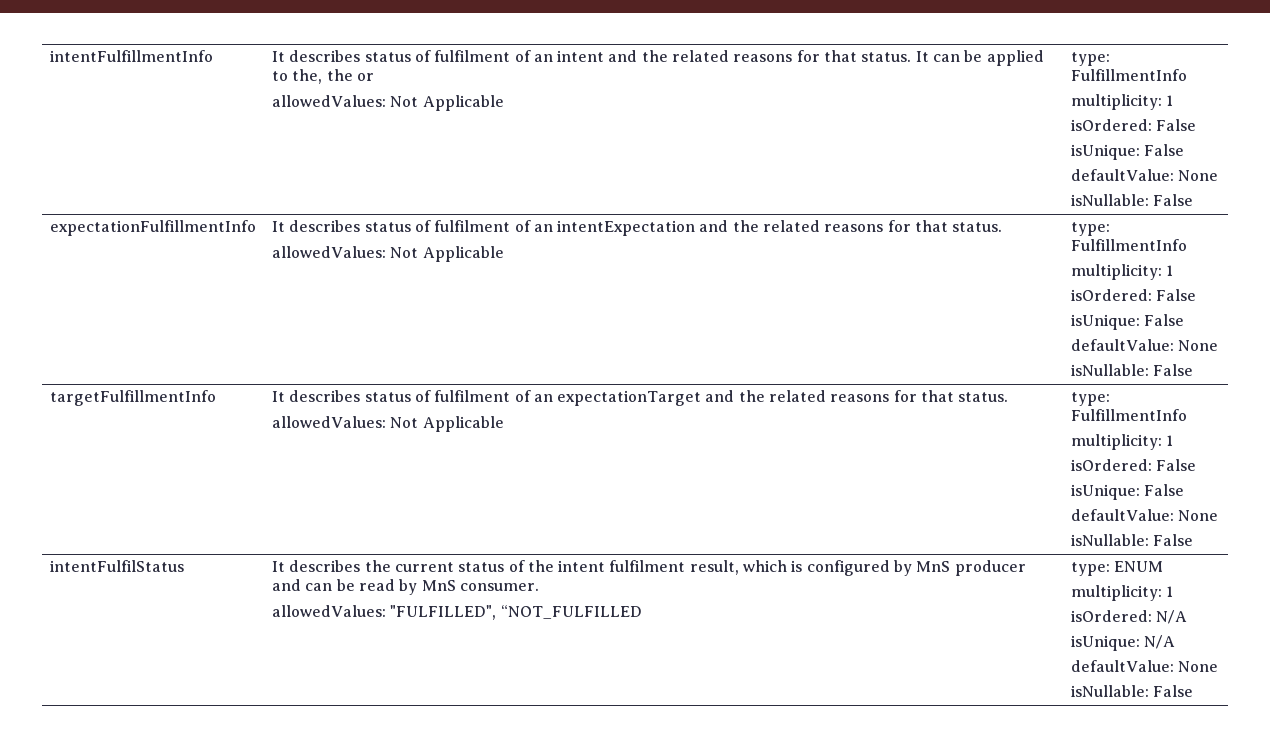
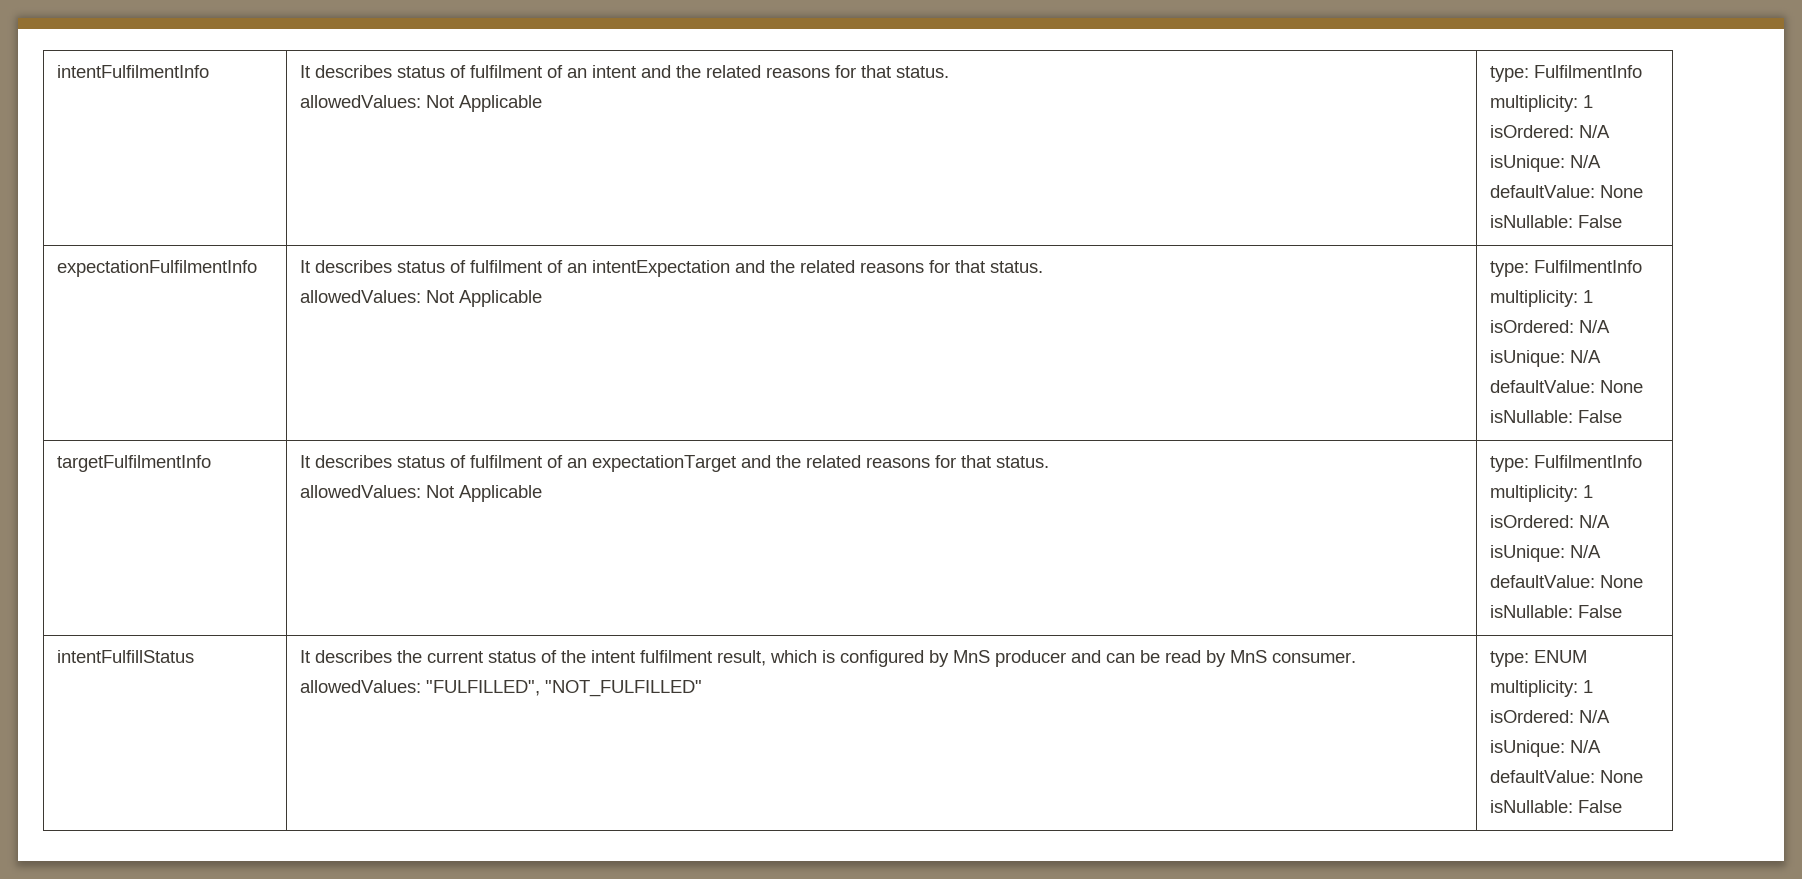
- intentFulfillmentInfo | It describes status of fulfilment of an intent and the related reasons for that status. It can be applied to the, the or
- allowedValues: Not Applicable | type: FulfillmentInfo
+ intentFulfilmentInfo | It describes status of fulfilment of an intent and the related reasons for that status.
+ allowedValues: Not Applicable | type: FulfilmentInfo
  multiplicity: 1
- isOrdered: False
- isUnique: False
+ isOrdered: N/A
+ isUnique: N/A
  defaultValue: None
  isNullable: False
- expectationFulfillmentInfo | It describes status of fulfilment of an intentExpectation and the related reasons for that status.
- allowedValues: Not Applicable | type: FulfillmentInfo
+ expectationFulfilmentInfo | It describes status of fulfilment of an intentExpectation and the related reasons for that status.
+ allowedValues: Not Applicable | type: FulfilmentInfo
  multiplicity: 1
- isOrdered: False
- isUnique: False
+ isOrdered: N/A
+ isUnique: N/A
  defaultValue: None
  isNullable: False
- targetFulfillmentInfo | It describes status of fulfilment of an expectationTarget and the related reasons for that status.
- allowedValues: Not Applicable | type: FulfillmentInfo
+ targetFulfilmentInfo | It describes status of fulfilment of an expectationTarget and the related reasons for that status.
+ allowedValues: Not Applicable | type: FulfilmentInfo
  multiplicity: 1
- isOrdered: False
- isUnique: False
+ isOrdered: N/A
+ isUnique: N/A
  defaultValue: None
  isNullable: False
- intentFulfilStatus | It describes the current status of the intent fulfilment result, which is configured by MnS producer and can be read by MnS consumer.
- allowedValues: "FULFILLED", “NOT_FULFILLED | type: ENUM
+ intentFulfillStatus | It describes the current status of the intent fulfilment result, which is configured by MnS producer and can be read by MnS consumer.
+ allowedValues: "FULFILLED", "NOT_FULFILLED" | type: ENUM

